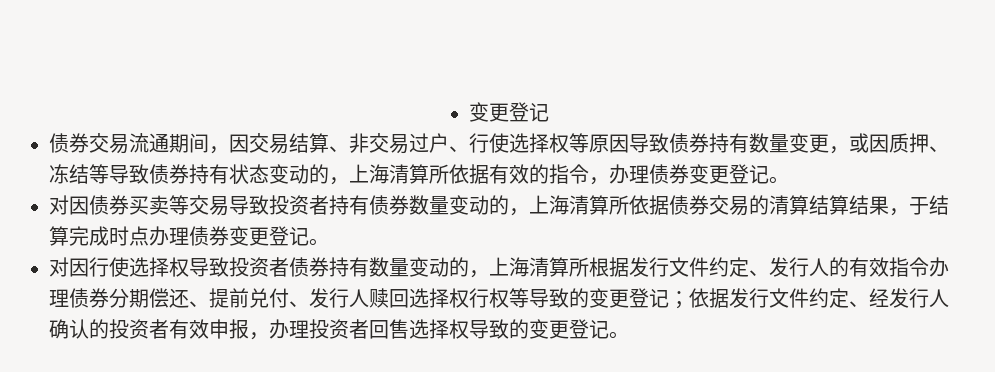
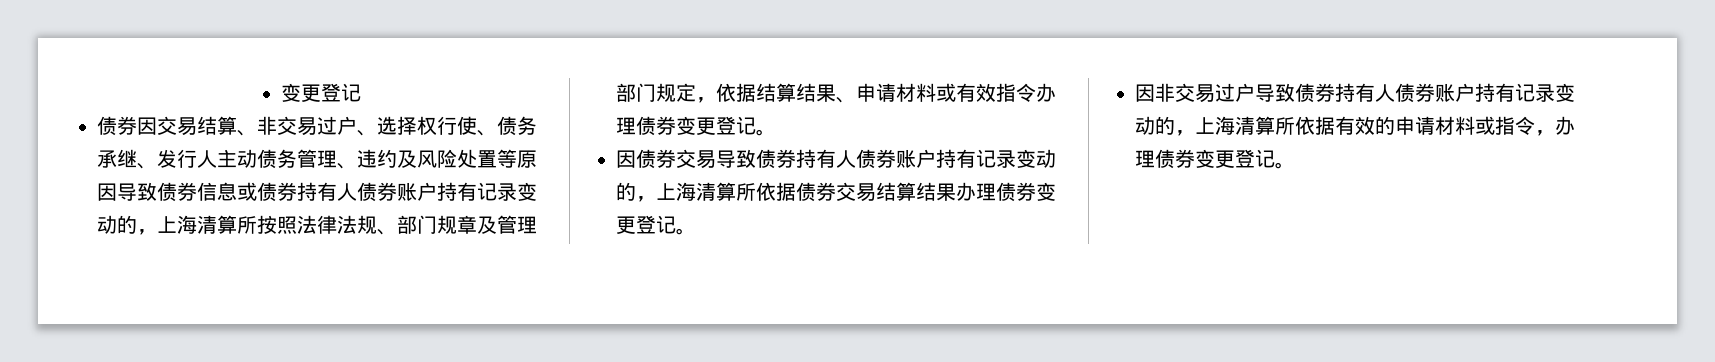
- 债券交易流通期间，因交易结算、非交易过户、行使选择权等原因导致债券持有数量变更，或因质押、冻结等导致债券持有状态变动的，上海清算所依据有效的指令，办理债券变更登记。
- 对因债券买卖等交易导致投资者持有债券数量变动的，上海清算所依据债券交易的清算结算结果，于结算完成时点办理债券变更登记。
- 对因行使选择权导致投资者债券持有数量变动的，上海清算所根据发行文件约定、发行人的有效指令办理债券分期偿还、提前兑付、发行人赎回选择权行权等导致的变更登记；依据发行文件约定、经发行人确认的投资者有效申报，办理投资者回售选择权导致的变更登记。
+ 债券因交易结算、非交易过户、选择权行使、债务承继、发行人主动债务管理、违约及风险处置等原因导致债券信息或债券持有人债券账户持有记录变动的，上海清算所按照法律法规、部门规章及管理部门规定，依据结算结果、申请材料或有效指令办理债券变更登记。
+ 因债券交易导致债券持有人债券账户持有记录变动的，上海清算所依据债券交易结算结果办理债券变更登记。
+ 因非交易过户导致债券持有人债券账户持有记录变动的，上海清算所依据有效的申请材料或指令，办理债券变更登记。

